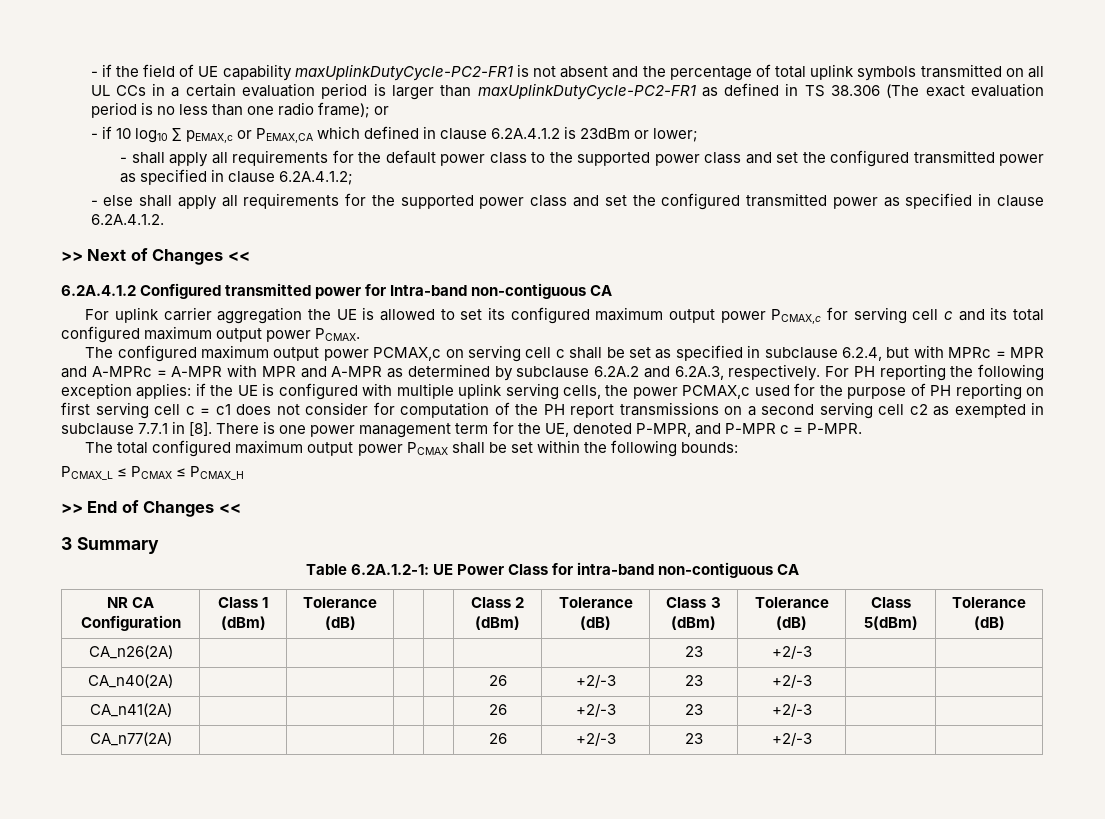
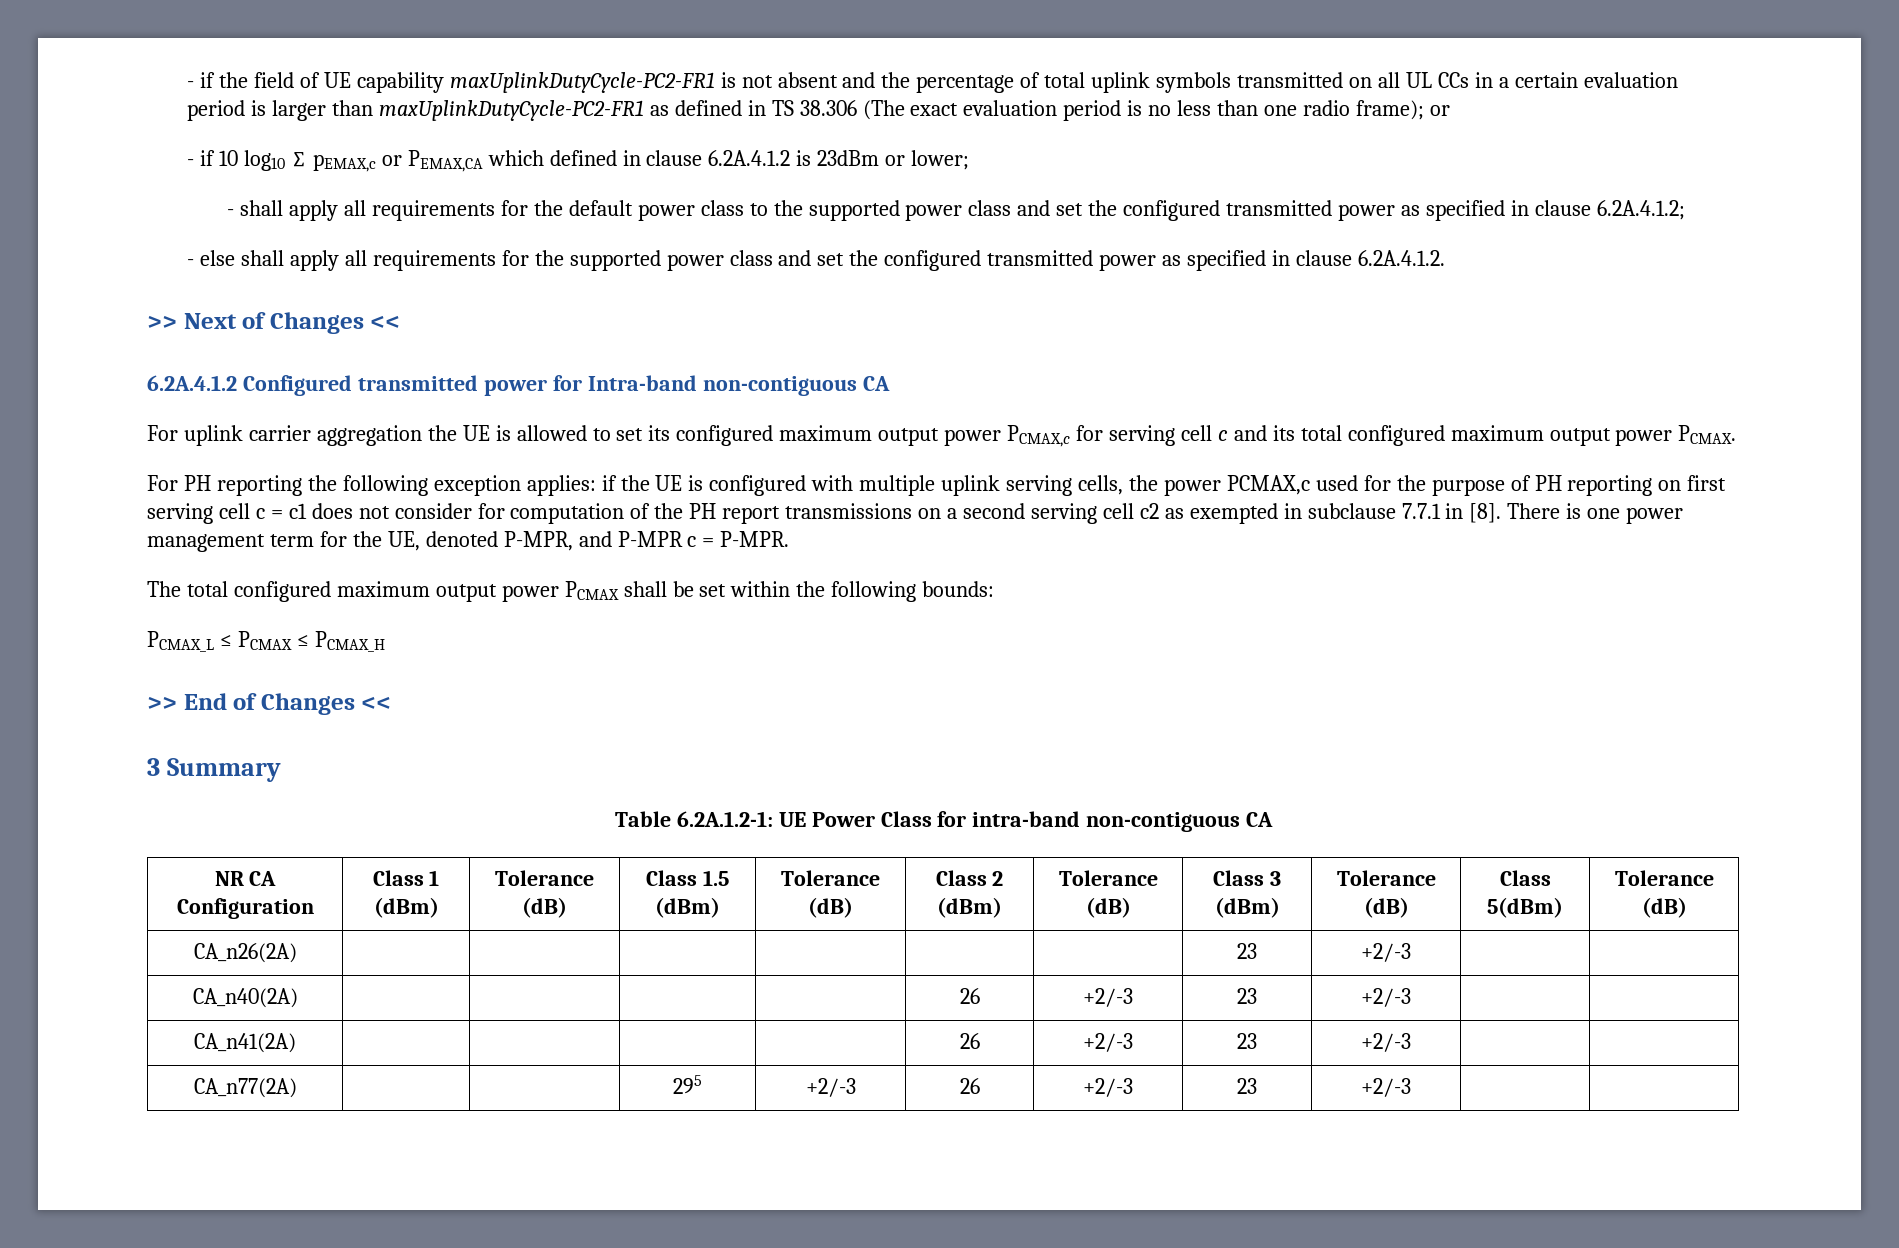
- The configured maximum output power PCMAX,c on serving cell c shall be set as specified in subclause 6.2.4, but with MPRc = MPR and A-MPRc = A-MPR with MPR and A-MPR as determined by subclause 6.2A.2 and 6.2A.3, respectively.
- NR CA Configuration | Class 1 (dBm) | Tolerance (dB) | | | Class 2 (dBm) | Tolerance (dB) | Class 3 (dBm) | Tolerance (dB) | Class 5(dBm) | Tolerance (dB)
+ NR CA Configuration | Class 1 (dBm) | Tolerance (dB) | Class 1.5 (dBm) | Tolerance (dB) | Class 2 (dBm) | Tolerance (dB) | Class 3 (dBm) | Tolerance (dB) | Class 5(dBm) | Tolerance (dB)
- CA_n77(2A) | | | | | 26 | +2/-3 | 23 | +2/-3 | |
+ CA_n77(2A) | | | 295 | +2/-3 | 26 | +2/-3 | 23 | +2/-3 | |

